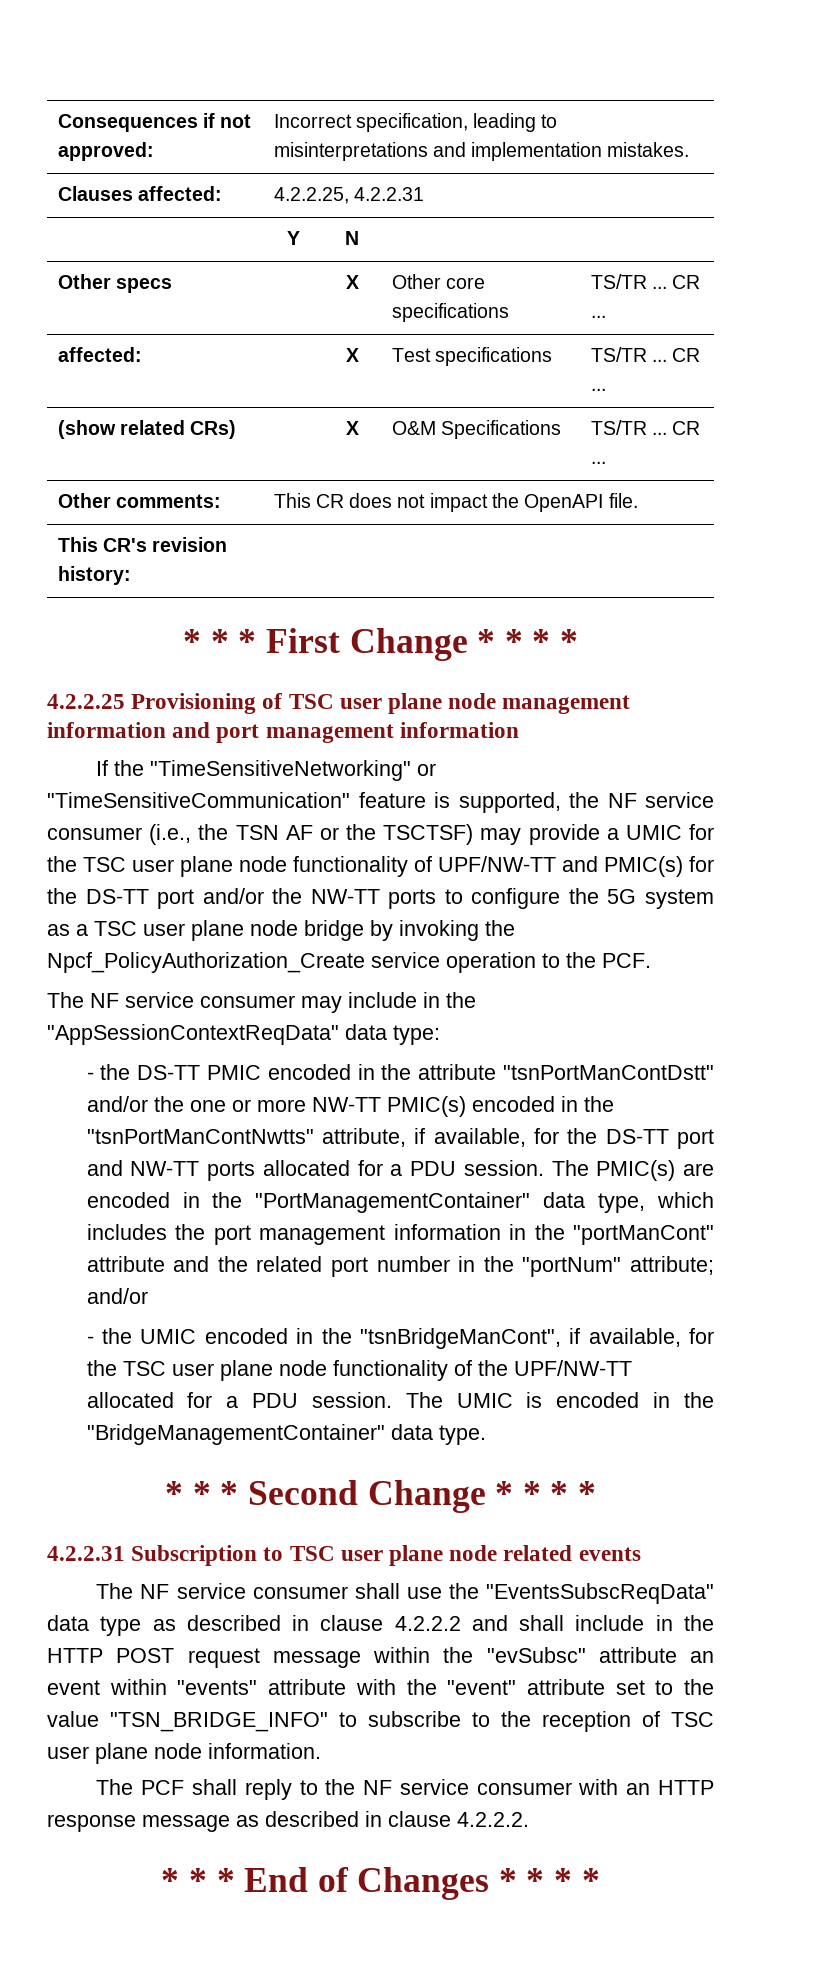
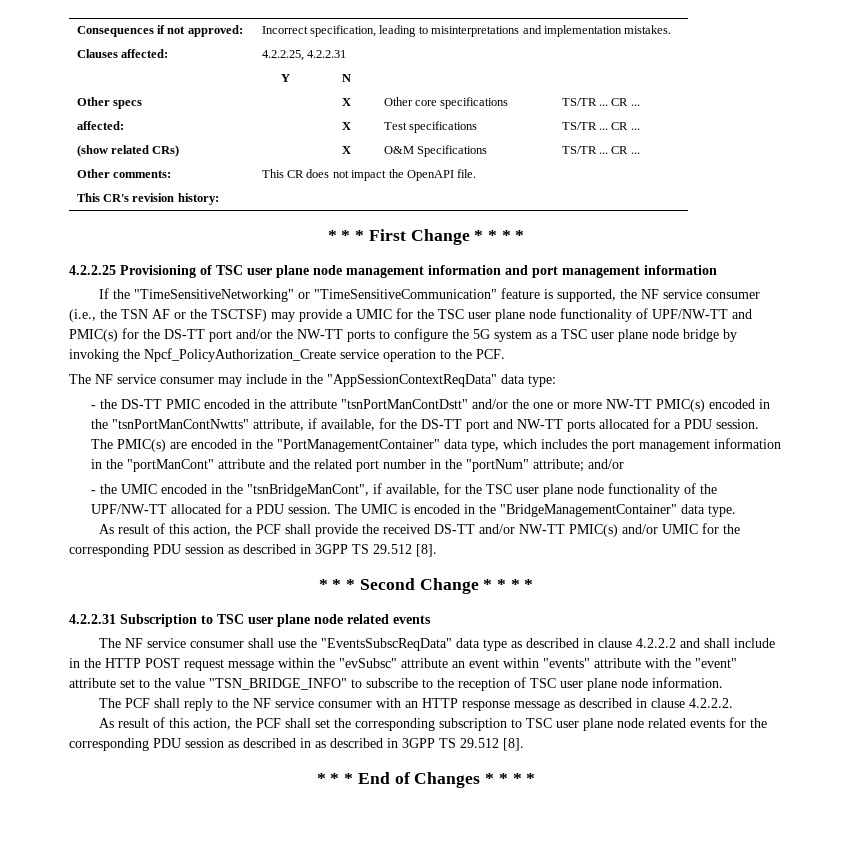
+ As result of this action, the PCF shall provide the received DS-TT and/or NW-TT PMIC(s) and/or UMIC for the corresponding PDU session as described in 3GPP TS 29.512 [8].
+ As result of this action, the PCF shall set the corresponding subscription to TSC user plane node related events for the corresponding PDU session as described in as described in 3GPP TS 29.512 [8].

